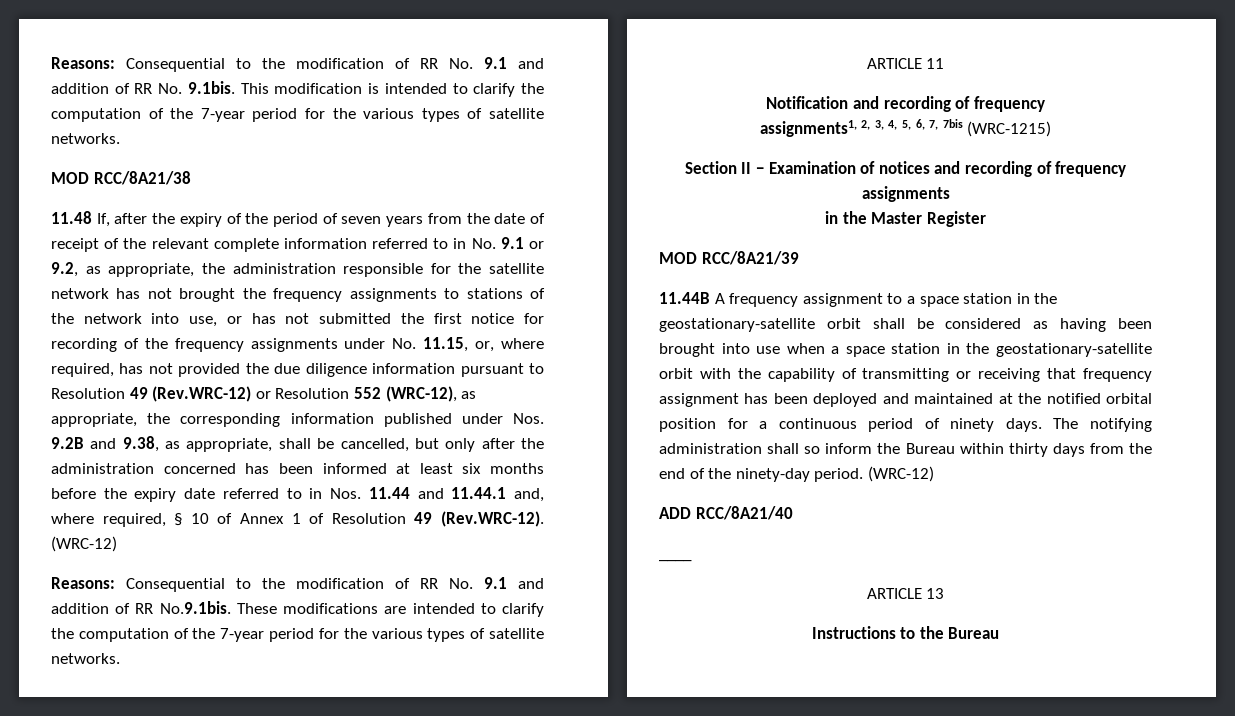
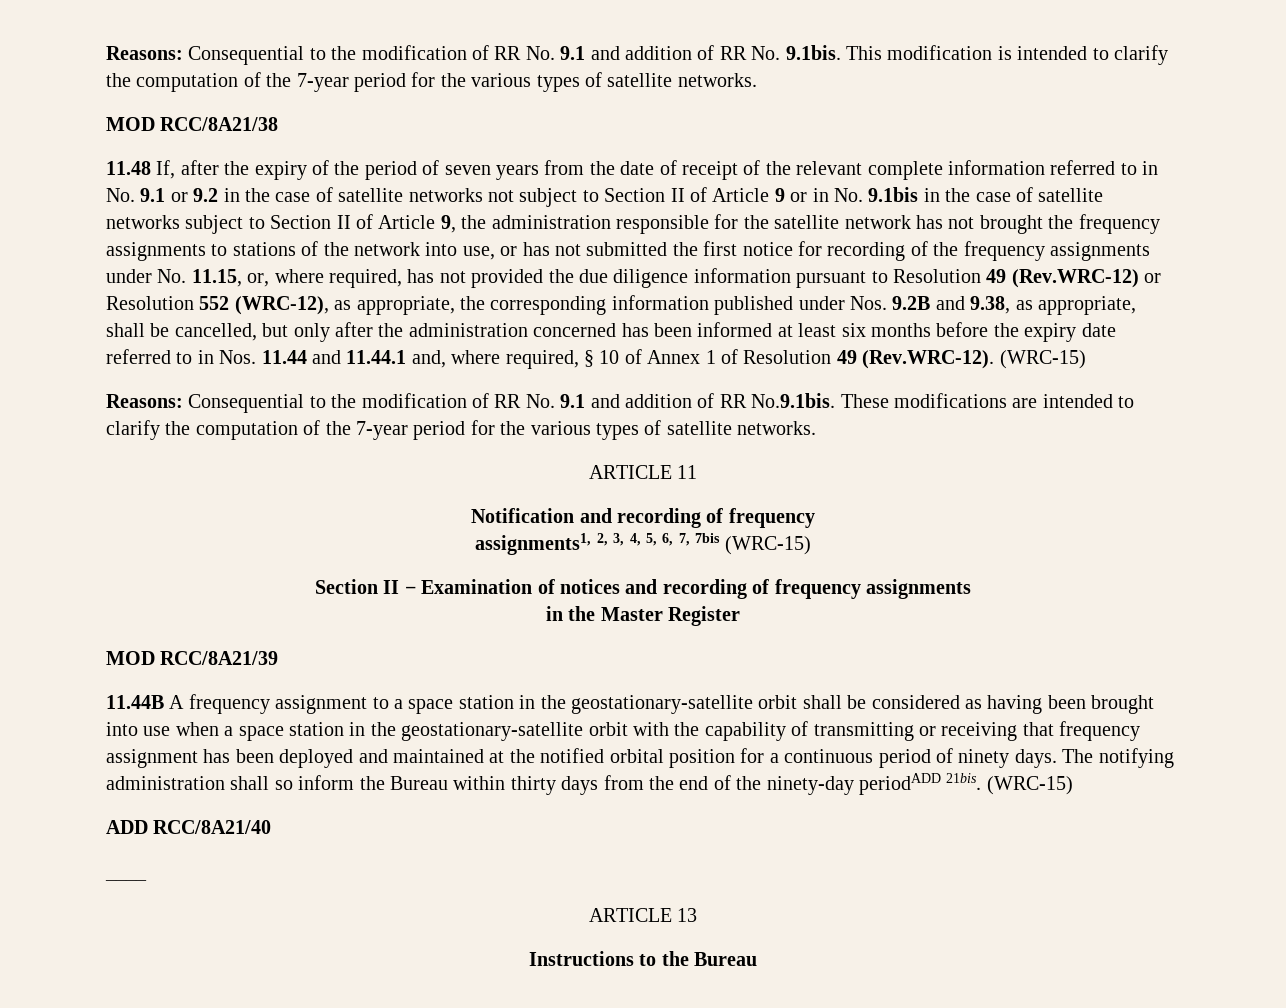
- 11.48 If, after the expiry of the period of seven years from the date of receipt of the relevant complete information referred to in No. 9.1 or 9.2, as appropriate, the administration responsible for the satellite network has not brought the frequency assignments to stations of the network into use, or has not submitted the first notice for recording of the frequency assignments under No. 11.15, or, where required, has not provided the due diligence information pursuant to Resolution 49 (Rev.WRC-12) or Resolution 552 (WRC-12), as appropriate, the corresponding information published under Nos. 9.2B and 9.38, as appropriate, shall be cancelled, but only after the administration concerned has been informed at least six months before the expiry date referred to in Nos. 11.44 and 11.44.1 and, where required, § 10 of Annex 1 of Resolution 49 (Rev.WRC-12). (WRC-12)
+ 11.48 If, after the expiry of the period of seven years from the date of receipt of the relevant complete information referred to in No. 9.1 or 9.2 in the case of satellite networks not subject to Section II of Article 9 or in No. 9.1bis in the case of satellite networks subject to Section II of Article 9, the administration responsible for the satellite network has not brought the frequency assignments to stations of the network into use, or has not submitted the first notice for recording of the frequency assignments under No. 11.15, or, where required, has not provided the due diligence information pursuant to Resolution 49 (Rev.WRC-12) or Resolution 552 (WRC-12), as appropriate, the corresponding information published under Nos. 9.2B and 9.38, as appropriate, shall be cancelled, but only after the administration concerned has been informed at least six months before the expiry date referred to in Nos. 11.44 and 11.44.1 and, where required, § 10 of Annex 1 of Resolution 49 (Rev.WRC-12). (WRC-15)
- assignments1, 2, 3, 4, 5, 6, 7, 7bis (WRC-1215)
+ assignments1, 2, 3, 4, 5, 6, 7, 7bis (WRC-15)
- The notifying administration shall so inform the Bureau within thirty days from the end of the ninety-day period. (WRC-12)
+ The notifying administration shall so inform the Bureau within thirty days from the end of the ninety-day periodADD 21bis. (WRC-15)

